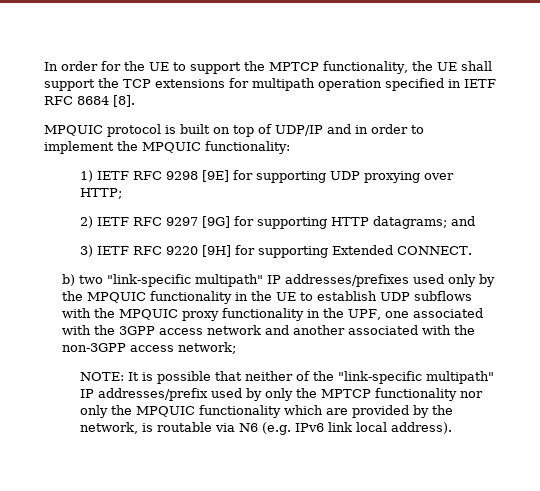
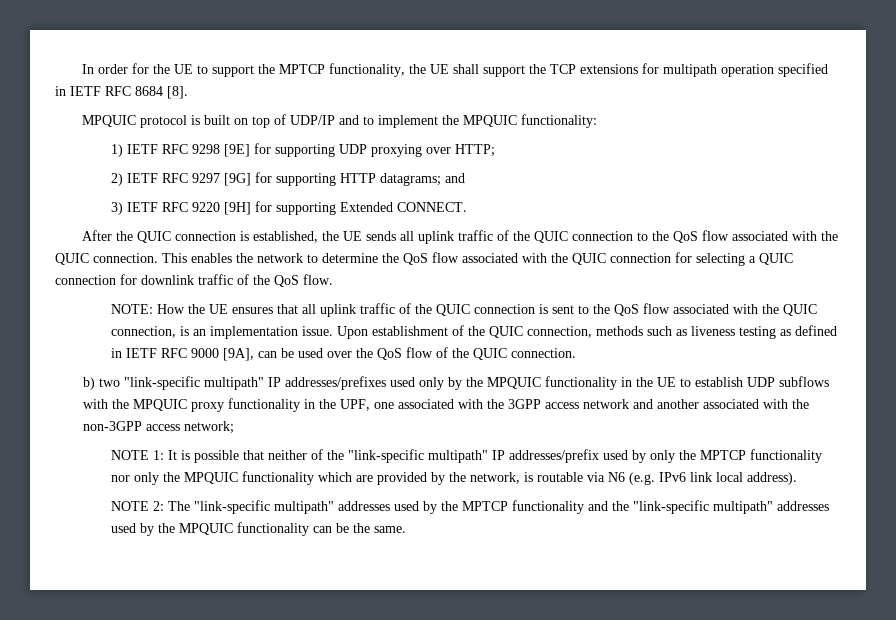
- MPQUIC protocol is built on top of UDP/IP and in order to implement the MPQUIC functionality:
+ MPQUIC protocol is built on top of UDP/IP and to implement the MPQUIC functionality:
+ After the QUIC connection is established, the UE sends all uplink traffic of the QUIC connection to the QoS flow associated with the QUIC connection. This enables the network to determine the QoS flow associated with the QUIC connection for selecting a QUIC connection for downlink traffic of the QoS flow.
+ NOTE: How the UE ensures that all uplink traffic of the QUIC connection is sent to the QoS flow associated with the QUIC connection, is an implementation issue. Upon establishment of the QUIC connection, methods such as liveness testing as defined in IETF RFC 9000 [9A], can be used over the QoS flow of the QUIC connection.
- NOTE: It is possible that neither of the "link-specific multipath" IP addresses/prefix used by only the MPTCP functionality nor only the MPQUIC functionality which are provided by the network, is routable via N6 (e.g. IPv6 link local address).
+ NOTE 1: It is possible that neither of the "link-specific multipath" IP addresses/prefix used by only the MPTCP functionality nor only the MPQUIC functionality which are provided by the network, is routable via N6 (e.g. IPv6 link local address).
+ NOTE 2: The "link-specific multipath" addresses used by the MPTCP functionality and the "link-specific multipath" addresses used by the MPQUIC functionality can be the same.

